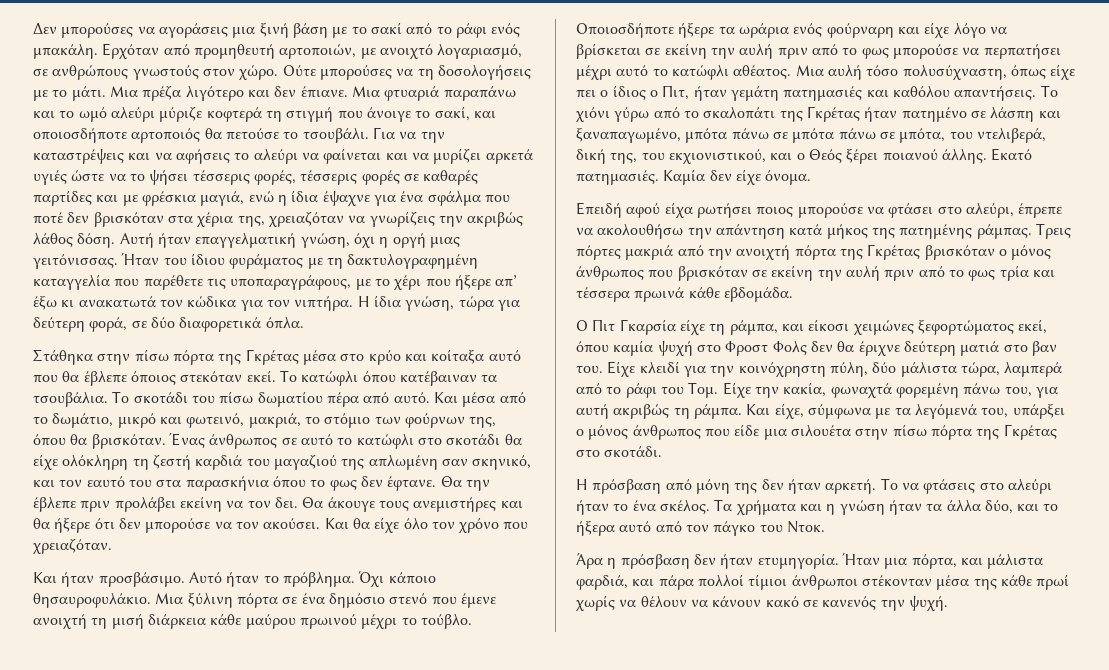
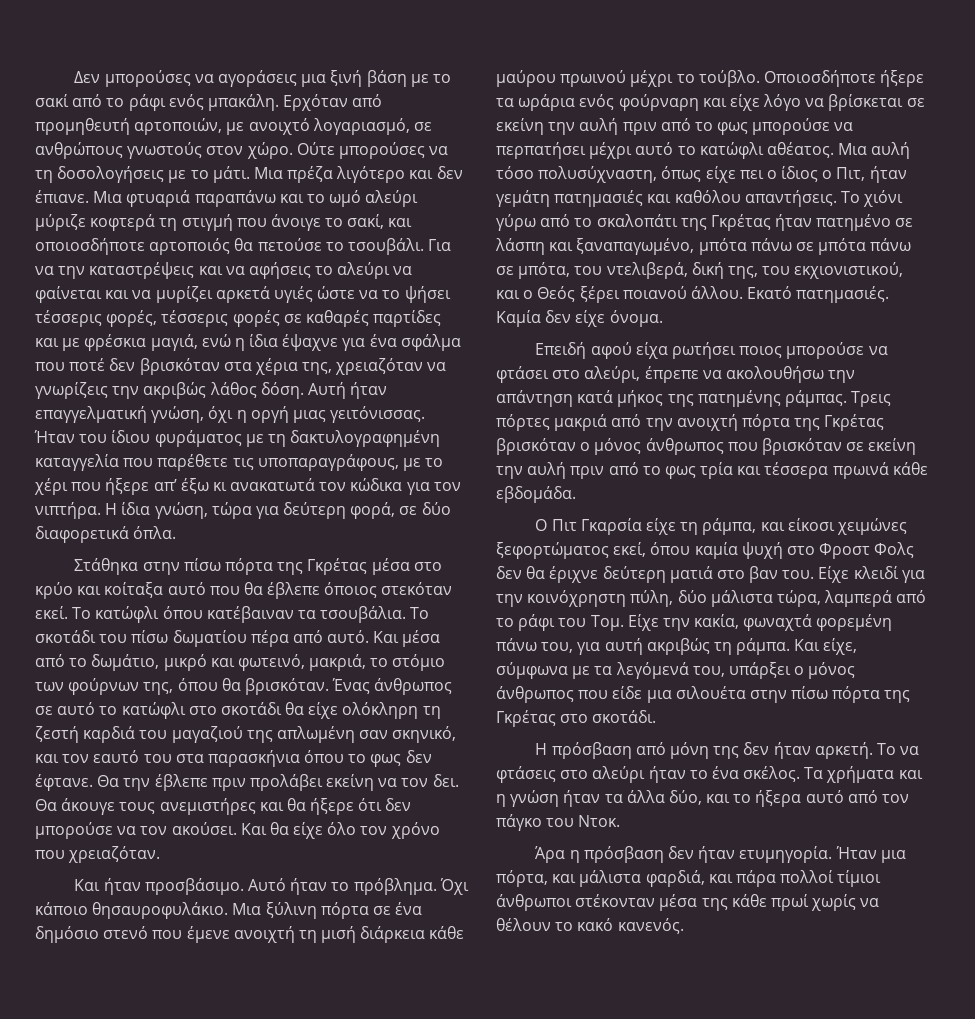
- Το χιόνι γύρω από το σκαλοπάτι της Γκρέτας ήταν πατημένο σε λάσπη και ξαναπαγωμένο, μπότα πάνω σε μπότα πάνω σε μπότα, του ντελιβερά, δική της, του εκχιονιστικού, και ο Θεός ξέρει ποιανού άλλης.
+ Το χιόνι γύρω από το σκαλοπάτι της Γκρέτας ήταν πατημένο σε λάσπη και ξαναπαγωμένο, μπότα πάνω σε μπότα πάνω σε μπότα, του ντελιβερά, δική της, του εκχιονιστικού, και ο Θεός ξέρει ποιανού άλλου.
- Ήταν μια πόρτα, και μάλιστα φαρδιά, και πάρα πολλοί τίμιοι άνθρωποι στέκονταν μέσα της κάθε πρωί χωρίς να θέλουν να κάνουν κακό σε κανενός την ψυχή.
+ Ήταν μια πόρτα, και μάλιστα φαρδιά, και πάρα πολλοί τίμιοι άνθρωποι στέκονταν μέσα της κάθε πρωί χωρίς να θέλουν το κακό κανενός.

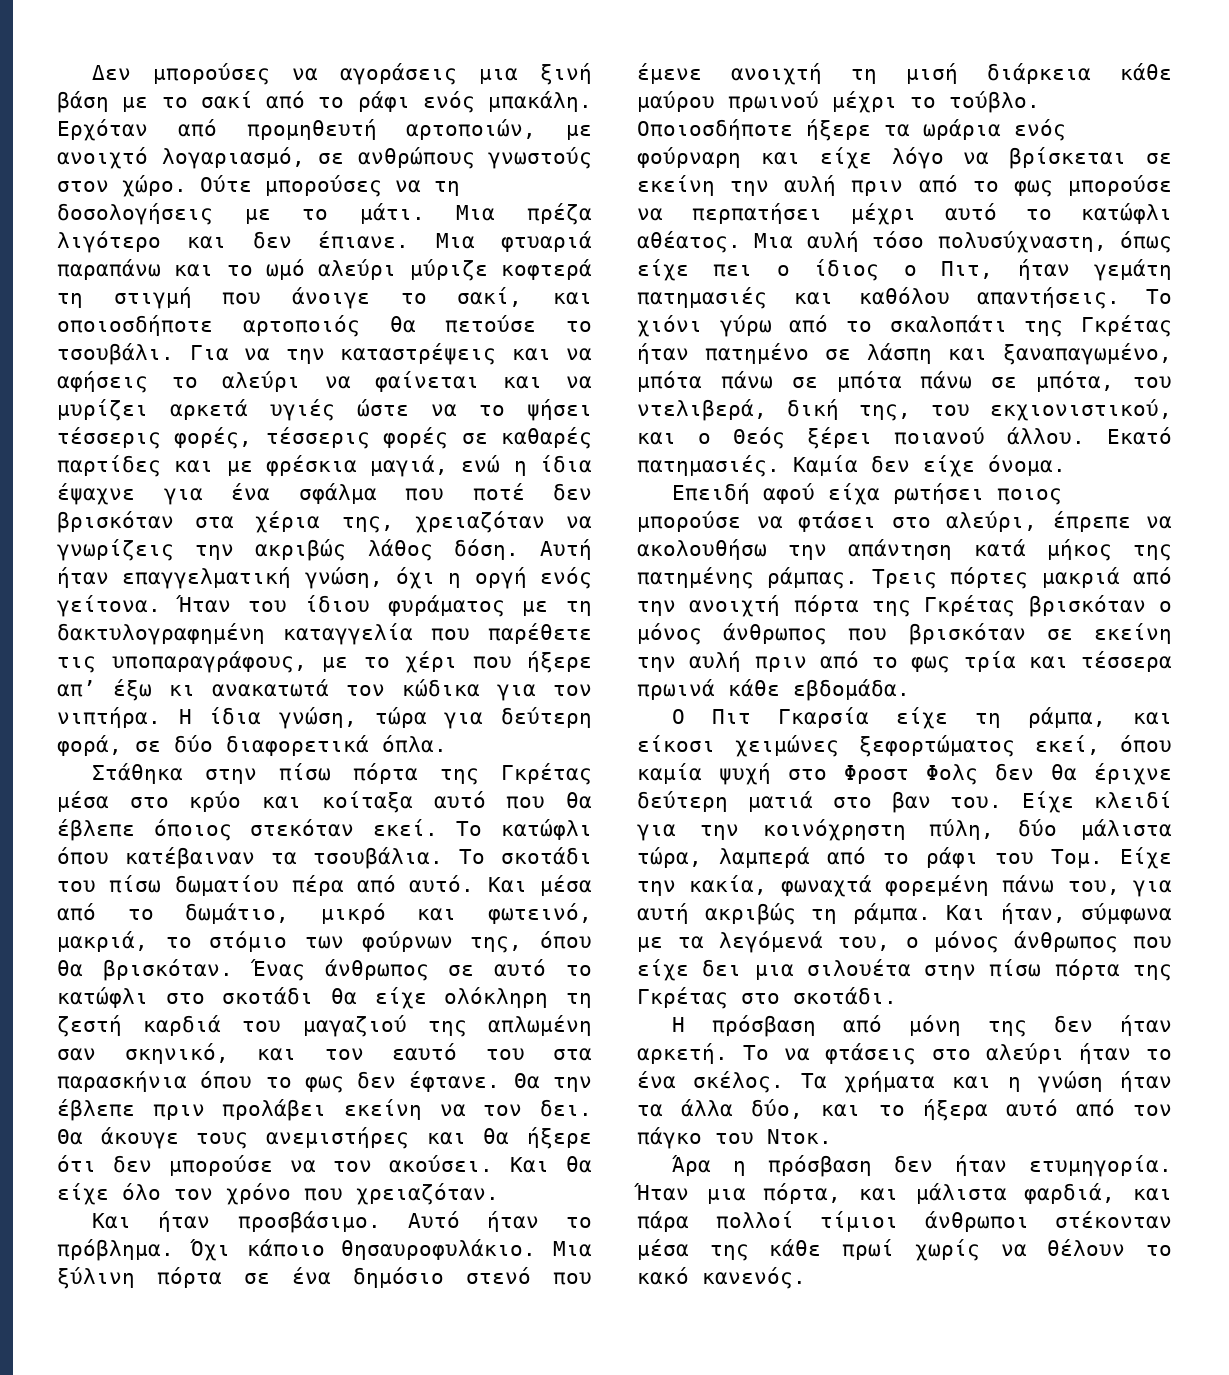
- Αυτή ήταν επαγγελματική γνώση, όχι η οργή μιας γειτόνισσας.
+ Αυτή ήταν επαγγελματική γνώση, όχι η οργή ενός γείτονα.
- Και είχε, σύμφωνα με τα λεγόμενά του, υπάρξει ο μόνος άνθρωπος που είδε μια σιλουέτα στην πίσω πόρτα της Γκρέτας στο σκοτάδι.
+ Και ήταν, σύμφωνα με τα λεγόμενά του, ο μόνος άνθρωπος που είχε δει μια σιλουέτα στην πίσω πόρτα της Γκρέτας στο σκοτάδι.

